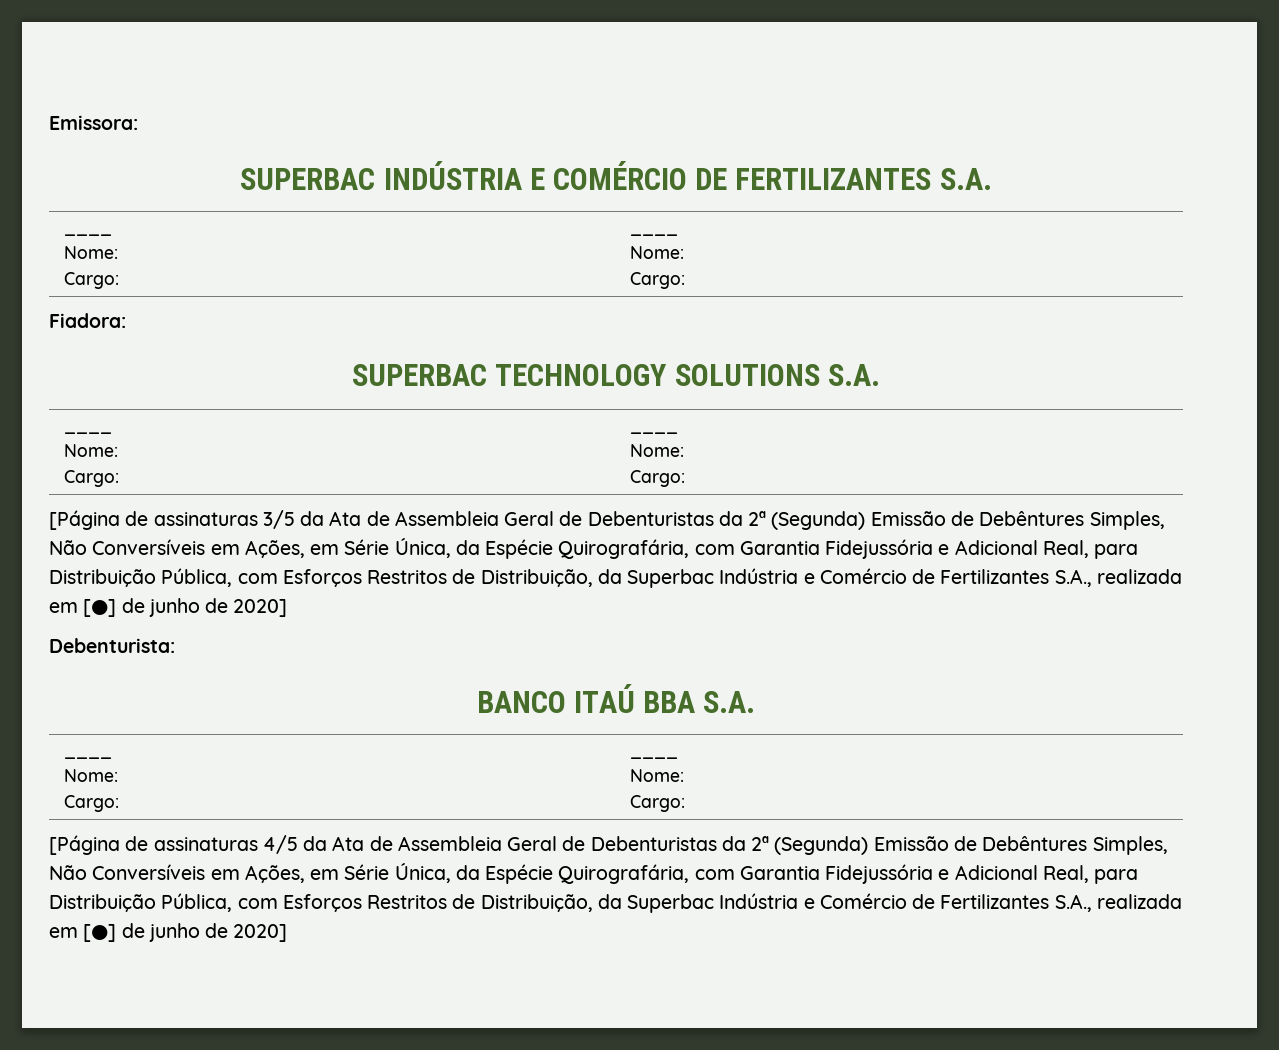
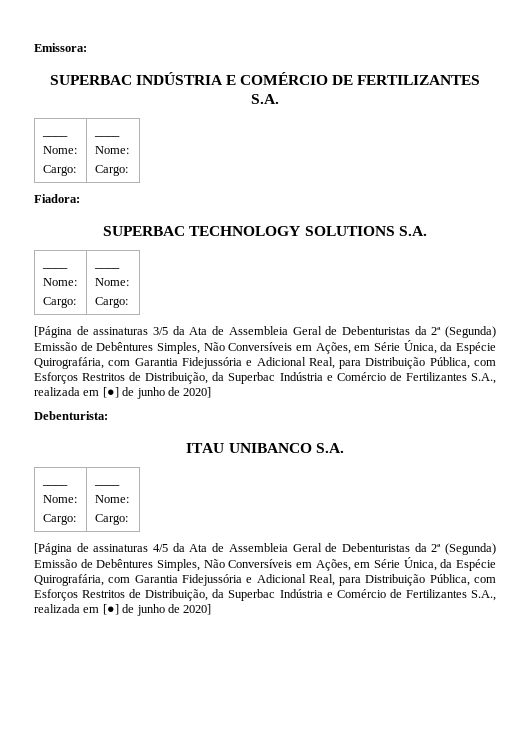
- BANCO ITAÚ BBA S.A.
+ ITAU UNIBANCO S.A.

